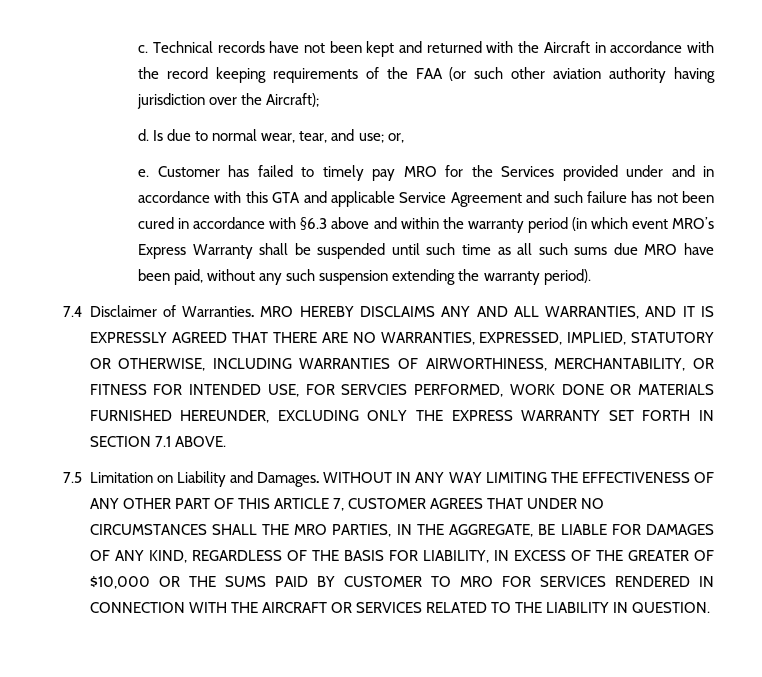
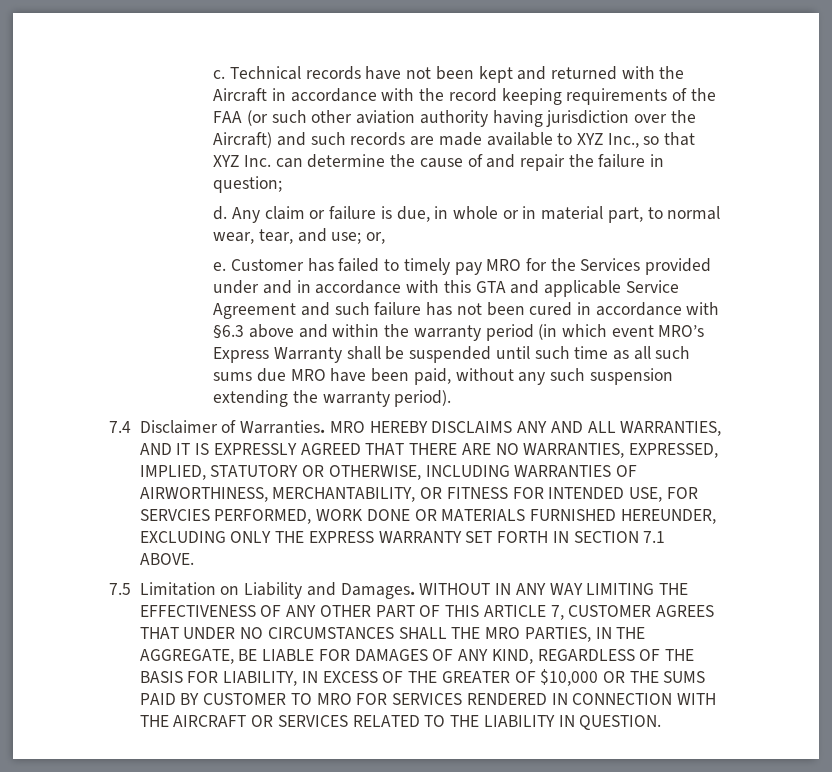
- Technical records have not been kept and returned with the Aircraft in accordance with the record keeping requirements of the FAA (or such other aviation authority having jurisdiction over the Aircraft);
- d. Is due to normal wear, tear, and use; or,
+ Technical records have not been kept and returned with the Aircraft in accordance with the record keeping requirements of the FAA (or such other aviation authority having jurisdiction over the Aircraft) and such records are made available to XYZ Inc., so that XYZ Inc. can determine the cause of and repair the failure in question;
+ d. Any claim or failure is due, in whole or in material part, to normal wear, tear, and use; or,

